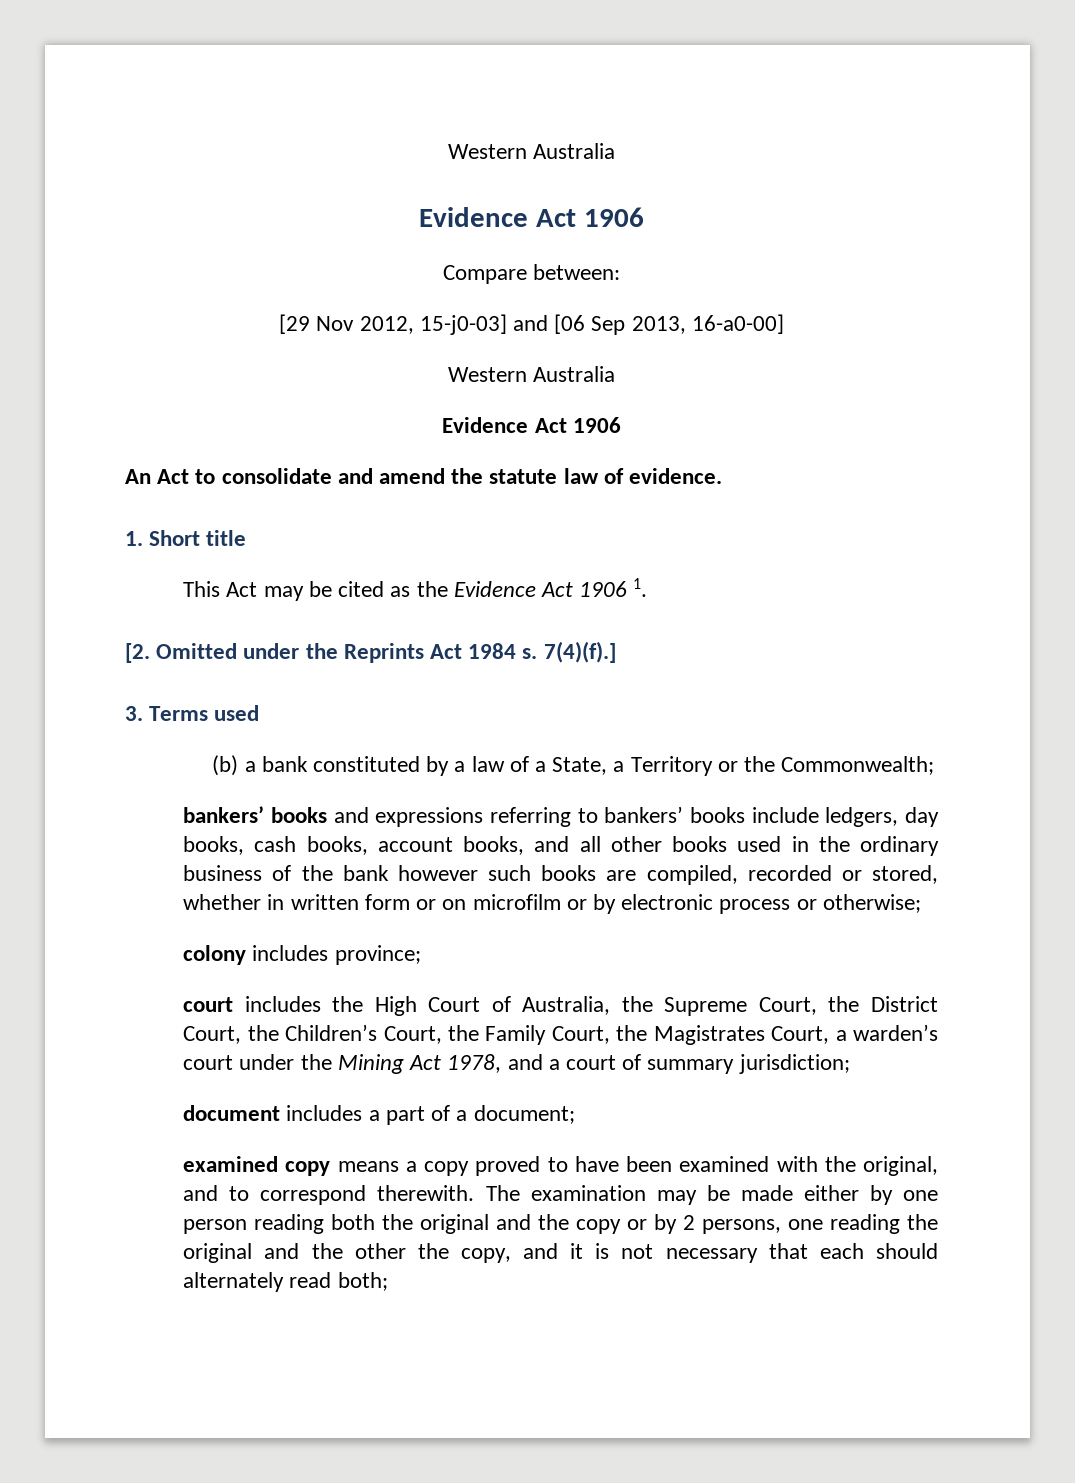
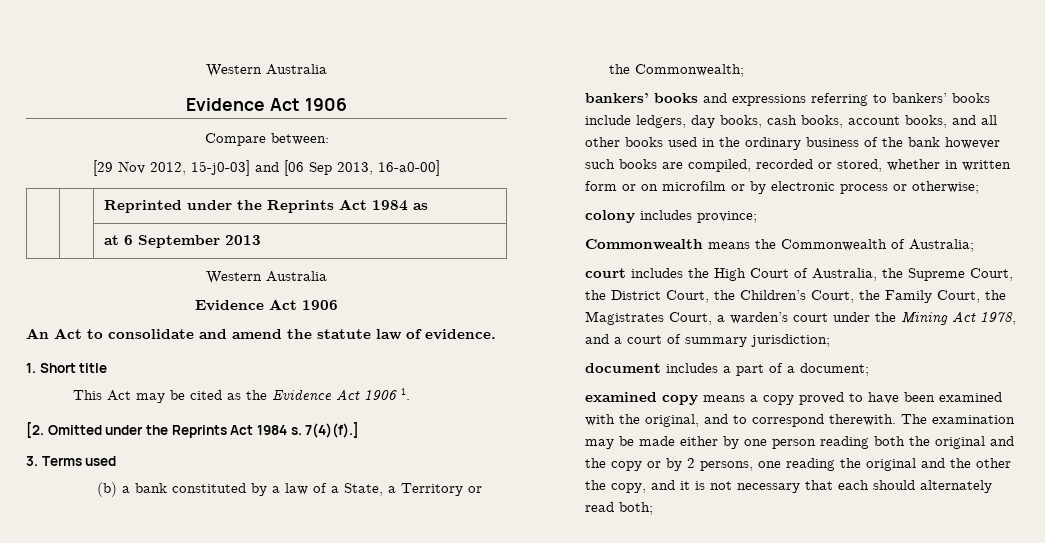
+ | | Reprinted under the Reprints Act 1984 as
+ | | at 6 September 2013
+ Commonwealth means the Commonwealth of Australia;

